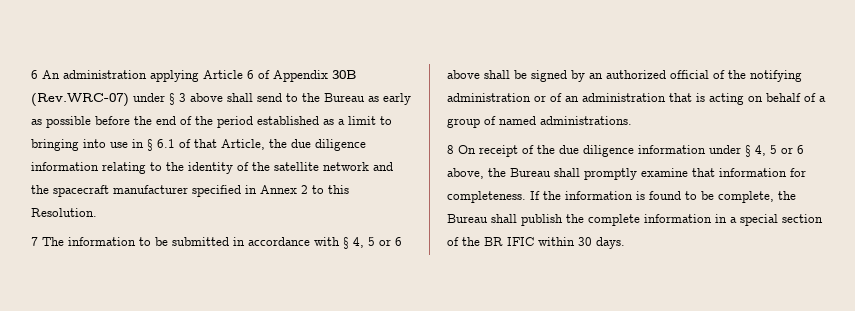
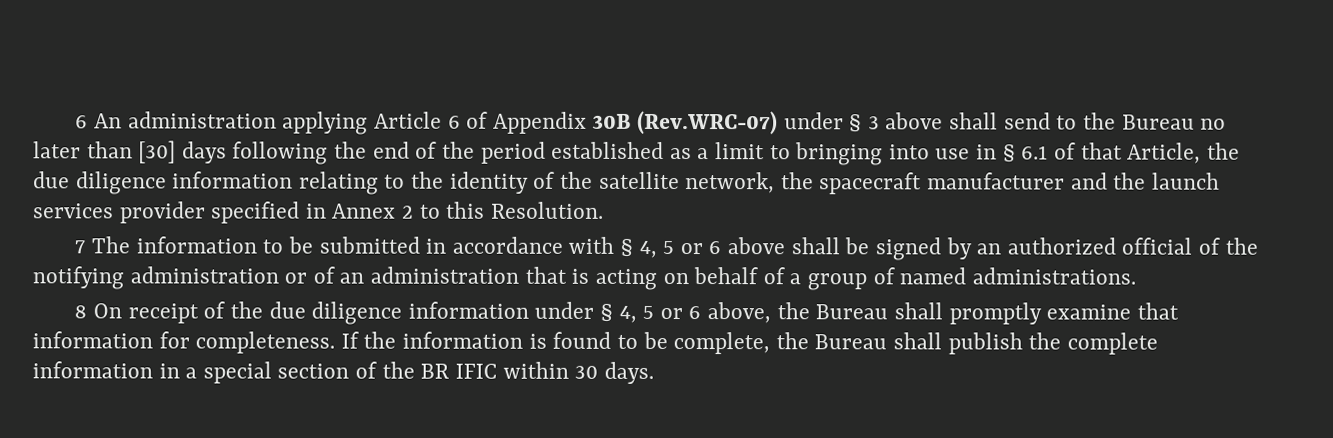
- 6 An administration applying Article 6 of Appendix 30B (Rev.WRC-07) under § 3 above shall send to the Bureau as early as possible before the end of the period established as a limit to bringing into use in § 6.1 of that Article, the due diligence information relating to the identity of the satellite network and the spacecraft manufacturer specified in Annex 2 to this Resolution.
+ 6 An administration applying Article 6 of Appendix 30B (Rev.WRC-07) under § 3 above shall send to the Bureau no later than [30] days following the end of the period established as a limit to bringing into use in § 6.1 of that Article, the due diligence information relating to the identity of the satellite network, the spacecraft manufacturer and the launch services provider specified in Annex 2 to this Resolution.

